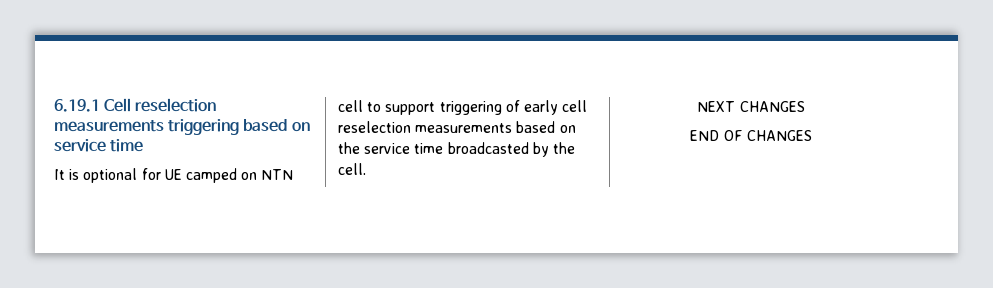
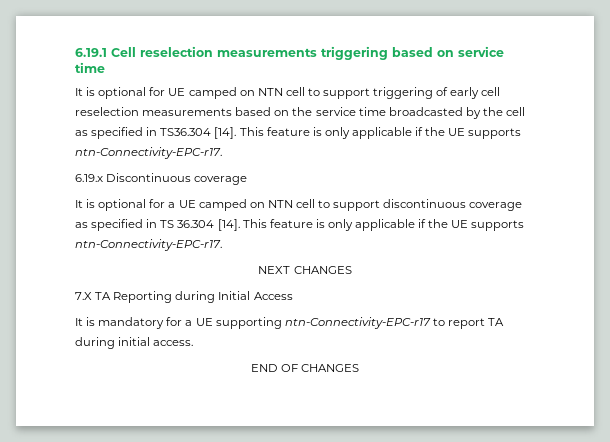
- It is optional for UE camped on NTN cell to support triggering of early cell reselection measurements based on the service time broadcasted by the cell.
+ It is optional for UE camped on NTN cell to support triggering of early cell reselection measurements based on the service time broadcasted by the cell as specified in TS36.304 [14]. This feature is only applicable if the UE supports ntn-Connectivity-EPC-r17.
+ 6.19.x Discontinuous coverage
+ It is optional for a UE camped on NTN cell to support discontinuous coverage as specified in TS 36.304 [14]. This feature is only applicable if the UE supports ntn-Connectivity-EPC-r17.
  NEXT CHANGES
+ 7.X TA Reporting during Initial Access
+ It is mandatory for a UE supporting ntn-Connectivity-EPC-r17 to report TA during initial access.

